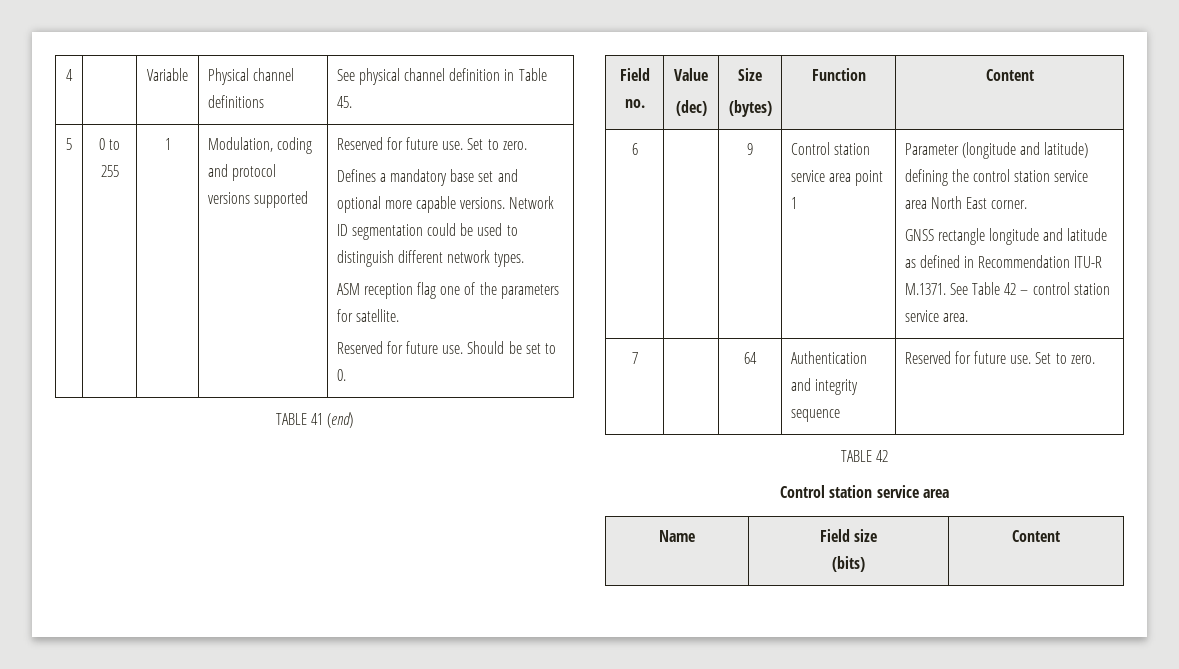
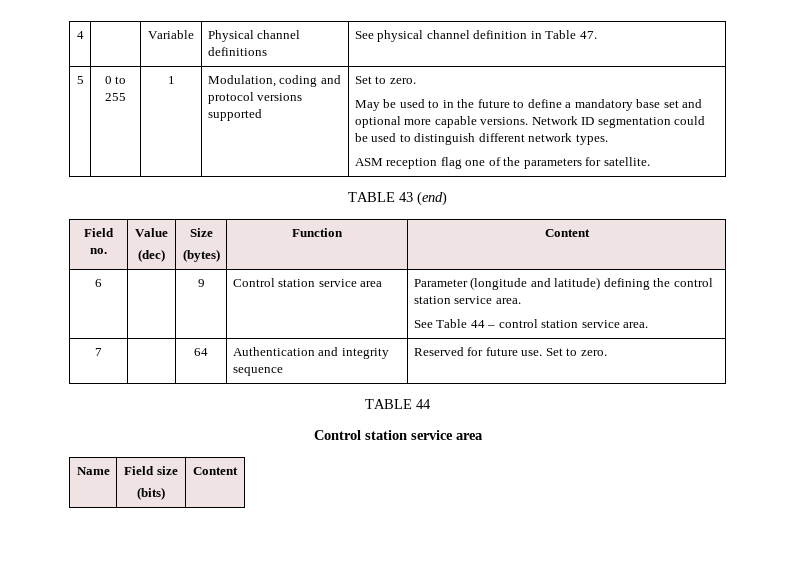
- 4 | | Variable | Physical channel definitions | See physical channel definition in Table 45.
+ 4 | | Variable | Physical channel definitions | See physical channel definition in Table 47.
- Modulation, coding and protocol versions supported | Reserved for future use. Set to zero.
- Defines a mandatory base set and optional more capable versions.
+ Modulation, coding and protocol versions supported | Set to zero.
+ May be used to in the future to define a mandatory base set and optional more capable versions.
- Reserved for future use. Should be set to 0.
- TABLE 41 (end)
+ TABLE 43 (end)
- 6 | | 9 | Control station service area point 1 | Parameter (longitude and latitude) defining the control station service area North East corner.
- GNSS rectangle longitude and latitude as defined in Recommendation ITU-R M.1371. See Table 42 – control station service area.
+ 6 | | 9 | Control station service area | Parameter (longitude and latitude) defining the control station service area.
+ See Table 44 – control station service area.
- TABLE 42
+ TABLE 44

